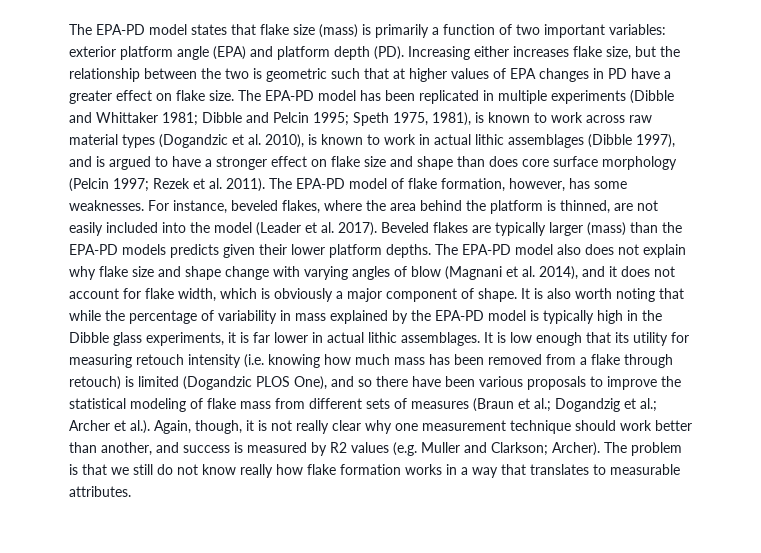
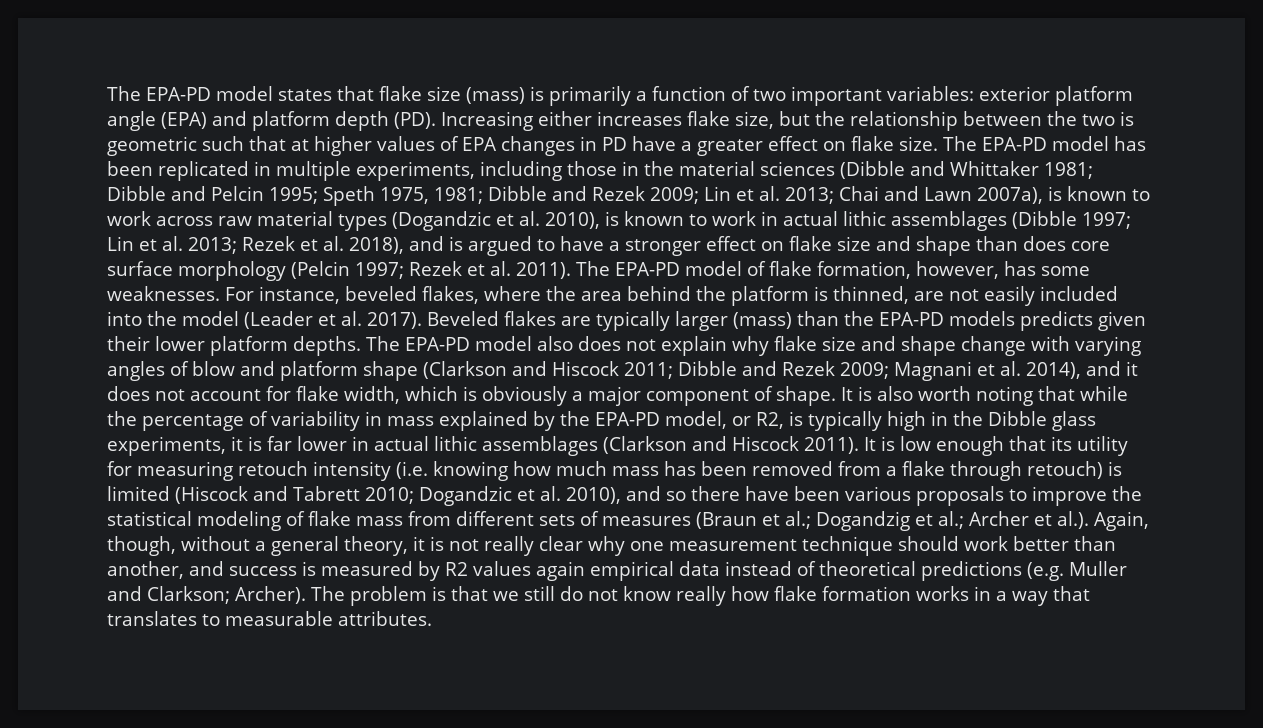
- The EPA-PD model has been replicated in multiple experiments (Dibble and Whittaker 1981;
+ The EPA-PD model has been replicated in multiple experiments, including those in the material sciences (Dibble and Whittaker 1981;
- Speth 1975, 1981), is known to work across raw material types (Dogandzic et al. 2010), is known to work in actual lithic assemblages (Dibble 1997), and is argued to have a stronger effect on flake size and shape than does core surface morphology (Pelcin 1997;
+ Speth 1975, 1981; Dibble and Rezek 2009; Lin et al. 2013; Chai and Lawn 2007a), is known to work across raw material types (Dogandzic et al. 2010), is known to work in actual lithic assemblages (Dibble 1997; Lin et al. 2013; Rezek et al. 2018), and is argued to have a stronger effect on flake size and shape than does core surface morphology (Pelcin 1997;
- The EPA-PD model also does not explain why flake size and shape change with varying angles of blow (Magnani et al. 2014), and it does not account for flake width, which is obviously a major component of shape.
+ The EPA-PD model also does not explain why flake size and shape change with varying angles of blow and platform shape (Clarkson and Hiscock 2011; Dibble and Rezek 2009; Magnani et al. 2014), and it does not account for flake width, which is obviously a major component of shape.
- It is also worth noting that while the percentage of variability in mass explained by the EPA-PD model is typically high in the Dibble glass experiments, it is far lower in actual lithic assemblages.
+ It is also worth noting that while the percentage of variability in mass explained by the EPA-PD model, or R2, is typically high in the Dibble glass experiments, it is far lower in actual lithic assemblages (Clarkson and Hiscock 2011).
- It is low enough that its utility for measuring retouch intensity (i.e. knowing how much mass has been removed from a flake through retouch) is limited (Dogandzic PLOS One), and so there have been various proposals to improve the statistical modeling of flake mass from different sets of measures (Braun et al.;
+ It is low enough that its utility for measuring retouch intensity (i.e. knowing how much mass has been removed from a flake through retouch) is limited (Hiscock and Tabrett 2010; Dogandzic et al. 2010), and so there have been various proposals to improve the statistical modeling of flake mass from different sets of measures (Braun et al.;
- Archer et al.). Again, though, it is not really clear why one measurement technique should work better than another, and success is measured by R2 values (e.g. Muller and Clarkson;
+ Archer et al.). Again, though, without a general theory, it is not really clear why one measurement technique should work better than another, and success is measured by R2 values again empirical data instead of theoretical predictions (e.g. Muller and Clarkson;

